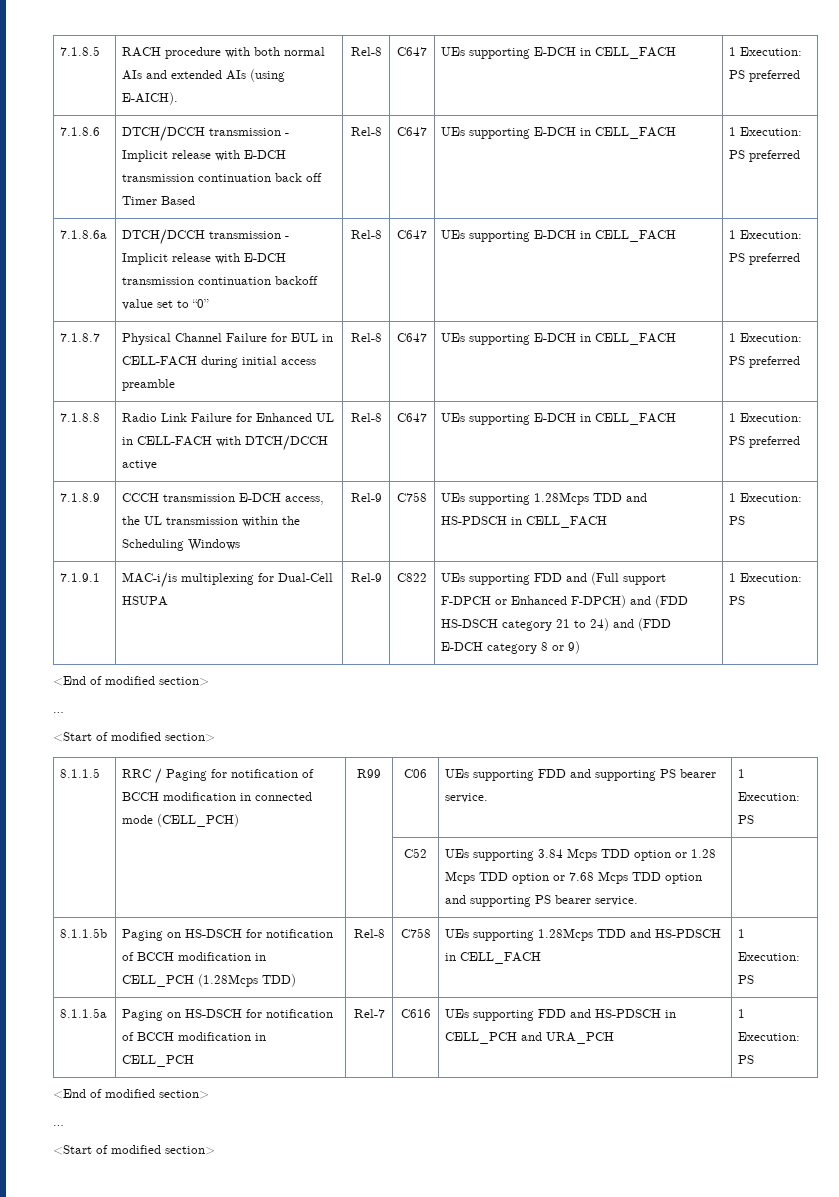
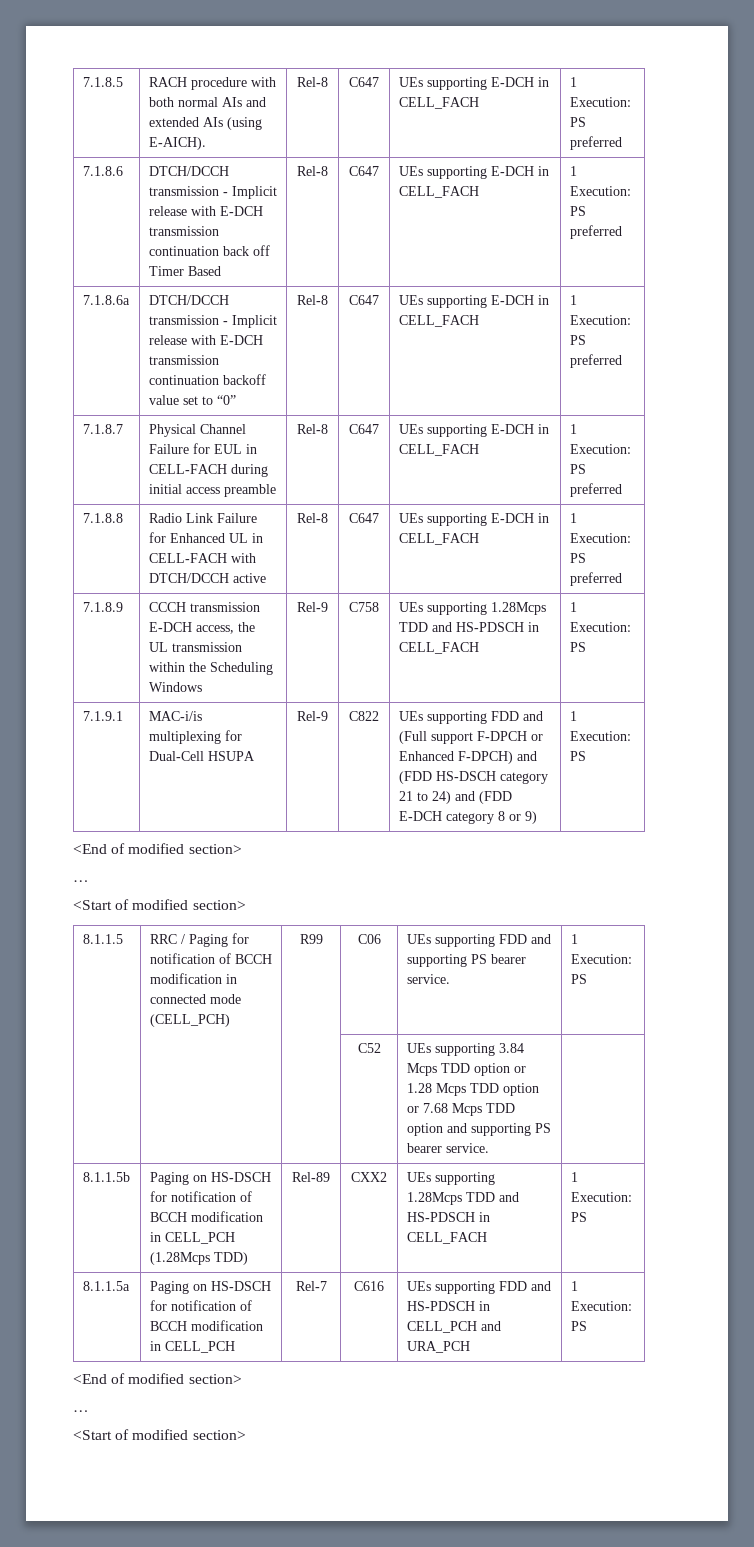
- 8.1.1.5b | Paging on HS-DSCH for notification of BCCH modification in CELL_PCH (1.28Mcps TDD) | Rel-8 | C758 | UEs supporting 1.28Mcps TDD and HS-PDSCH in CELL_FACH | 1 Execution: PS
+ 8.1.1.5b | Paging on HS-DSCH for notification of BCCH modification in CELL_PCH (1.28Mcps TDD) | Rel-89 | CXX2 | UEs supporting 1.28Mcps TDD and HS-PDSCH in CELL_FACH | 1 Execution: PS

